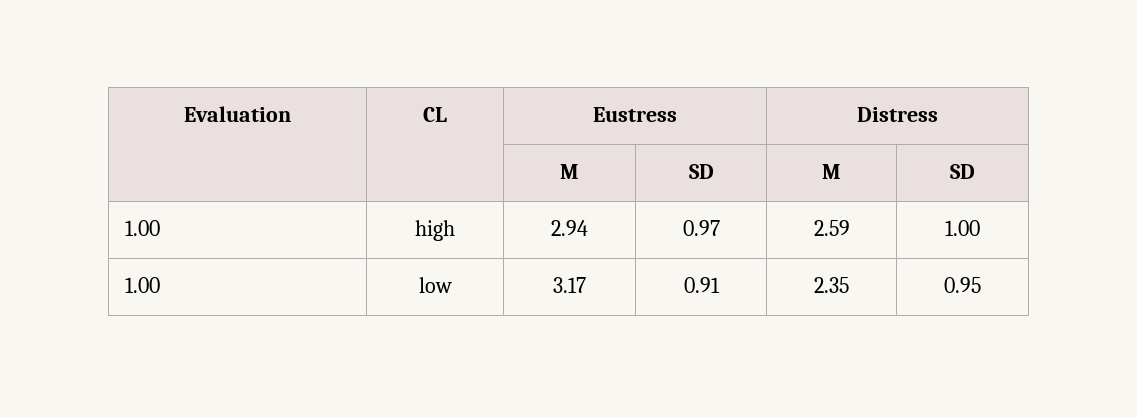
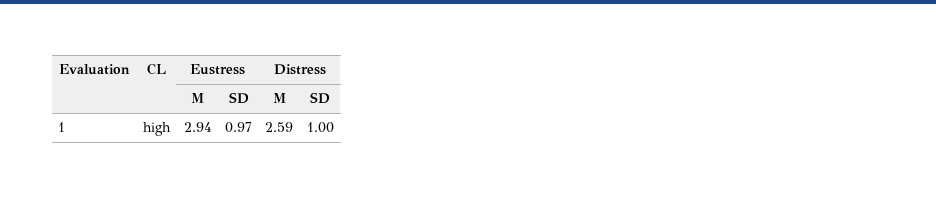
- 1.00 | high | 2.94 | 0.97 | 2.59 | 1.00
+ 1 | high | 2.94 | 0.97 | 2.59 | 1.00
- 1.00 | low | 3.17 | 0.91 | 2.35 | 0.95

